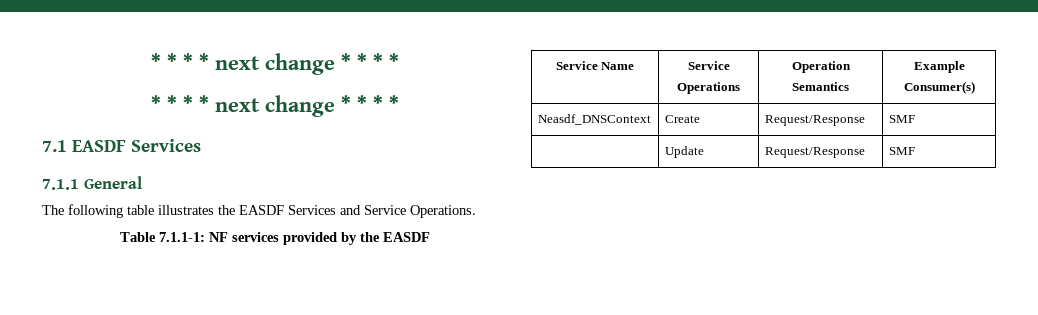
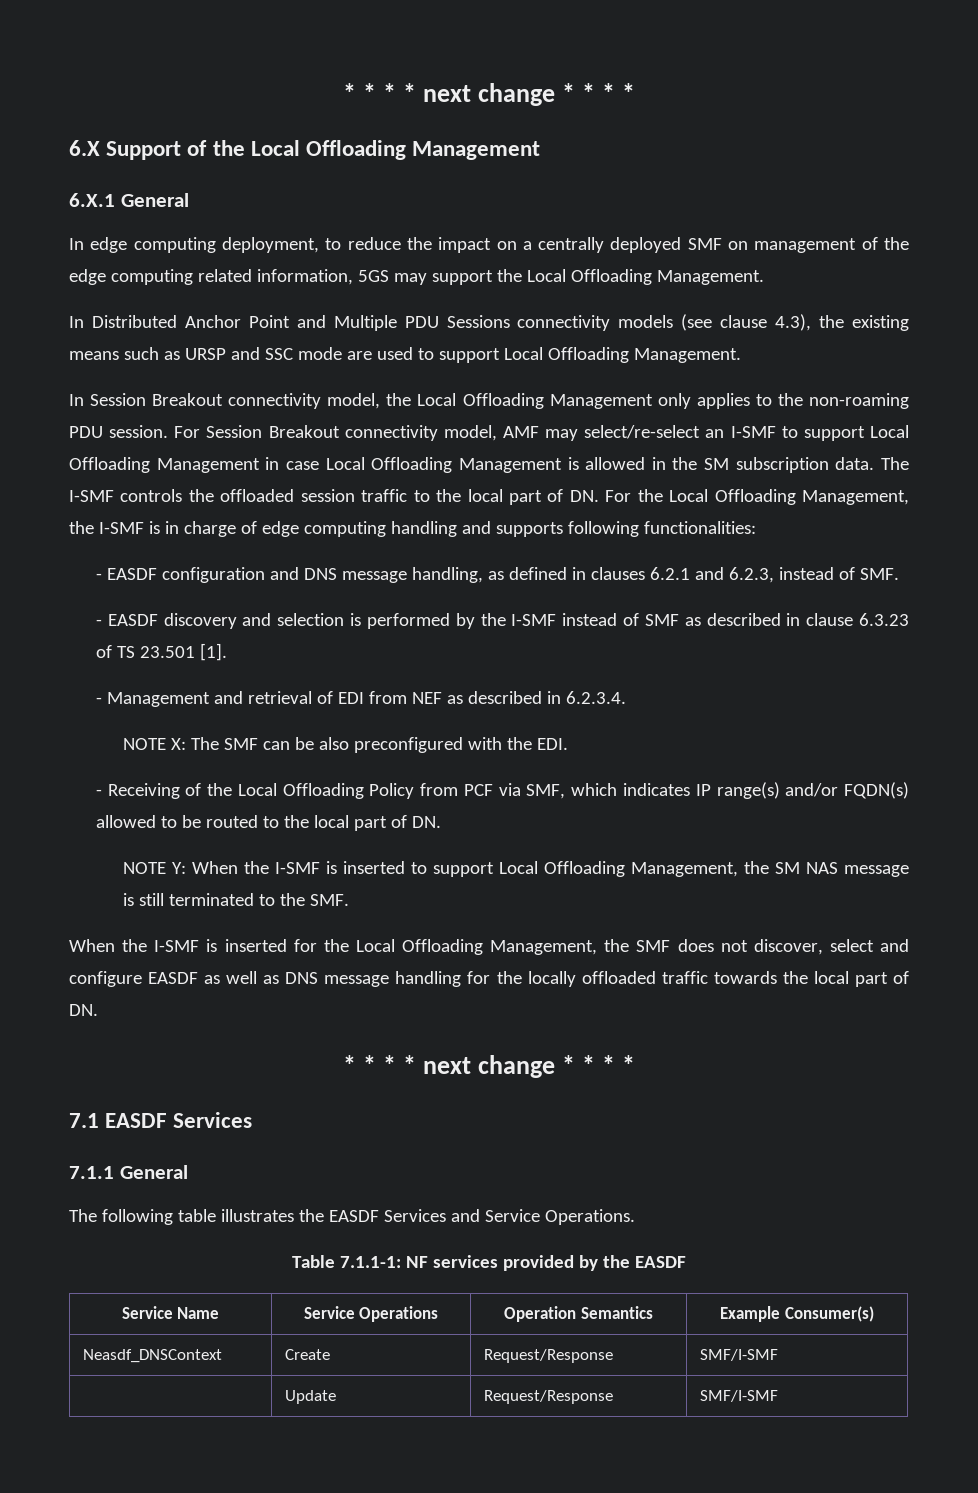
+ 6.X Support of the Local Offloading Management
+ 6.X.1 General
+ In edge computing deployment, to reduce the impact on a centrally deployed SMF on management of the edge computing related information, 5GS may support the Local Offloading Management.
+ In Distributed Anchor Point and Multiple PDU Sessions connectivity models (see clause 4.3), the existing means such as URSP and SSC mode are used to support Local Offloading Management.
+ In Session Breakout connectivity model, the Local Offloading Management only applies to the non-roaming PDU session. For Session Breakout connectivity model, AMF may select/re-select an I-SMF to support Local Offloading Management in case Local Offloading Management is allowed in the SM subscription data. The I-SMF controls the offloaded session traffic to the local part of DN. For the Local Offloading Management, the I-SMF is in charge of edge computing handling and supports following functionalities:
+ - EASDF configuration and DNS message handling, as defined in clauses 6.2.1 and 6.2.3, instead of SMF.
+ - EASDF discovery and selection is performed by the I-SMF instead of SMF as described in clause 6.3.23 of TS 23.501 [1].
+ - Management and retrieval of EDI from NEF as described in 6.2.3.4.
+ NOTE X: The SMF can be also preconfigured with the EDI.
+ - Receiving of the Local Offloading Policy from PCF via SMF, which indicates IP range(s) and/or FQDN(s) allowed to be routed to the local part of DN.
+ NOTE Y: When the I-SMF is inserted to support Local Offloading Management, the SM NAS message is still terminated to the SMF.
+ When the I-SMF is inserted for the Local Offloading Management, the SMF does not discover, select and configure EASDF as well as DNS message handling for the locally offloaded traffic towards the local part of DN.
- Neasdf_DNSContext | Create | Request/Response | SMF
+ Neasdf_DNSContext | Create | Request/Response | SMF/I-SMF
- | Update | Request/Response | SMF
+ | Update | Request/Response | SMF/I-SMF

